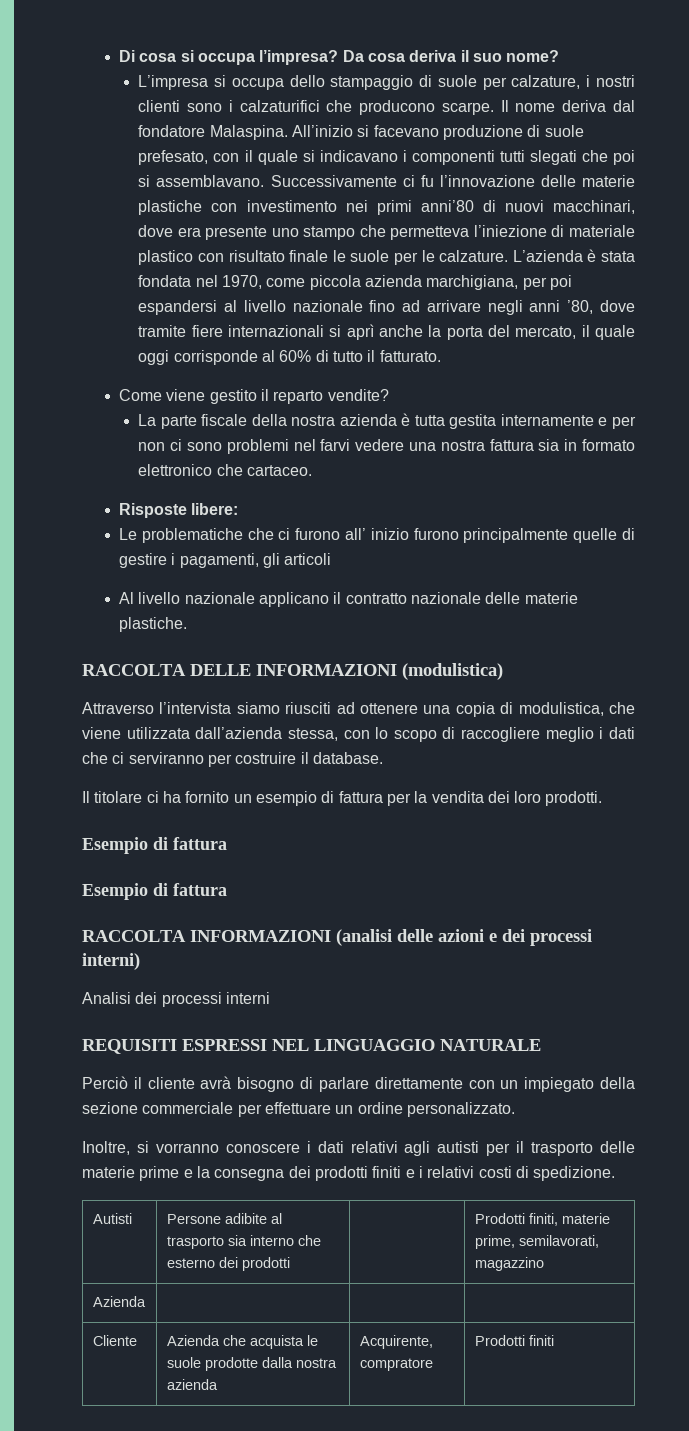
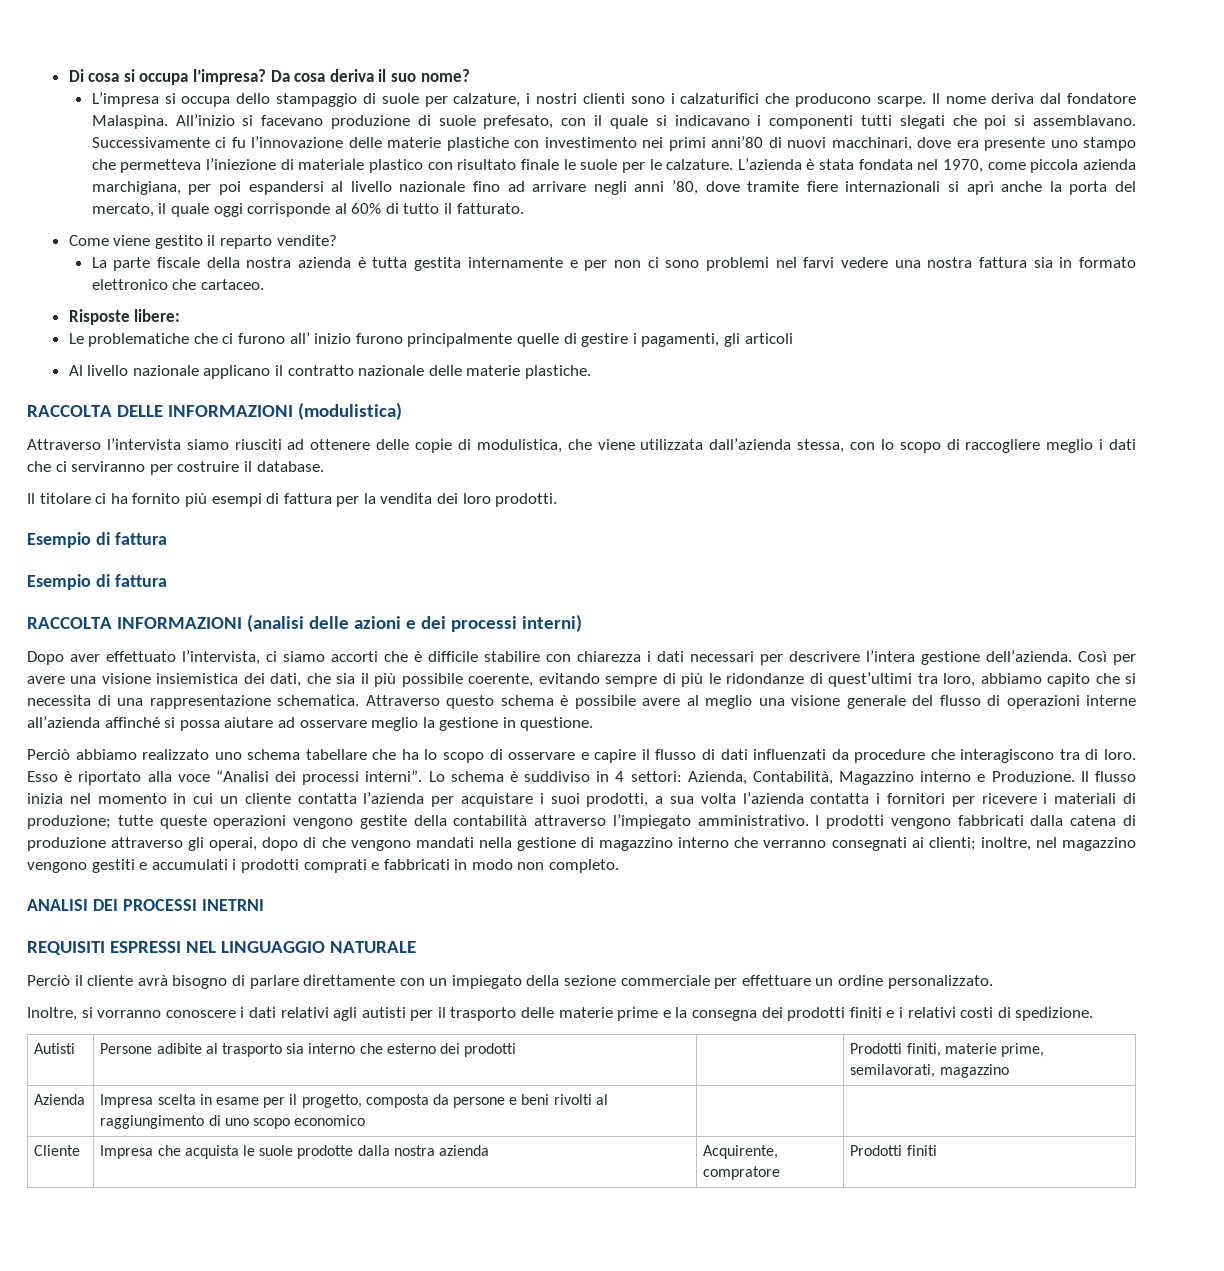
- Attraverso l’intervista siamo riusciti ad ottenere una copia di modulistica, che viene utilizzata dall’azienda stessa, con lo scopo di raccogliere meglio i dati che ci serviranno per costruire il database.
+ Attraverso l’intervista siamo riusciti ad ottenere delle copie di modulistica, che viene utilizzata dall’azienda stessa, con lo scopo di raccogliere meglio i dati che ci serviranno per costruire il database.
- Il titolare ci ha fornito un esempio di fattura per la vendita dei loro prodotti.
+ Il titolare ci ha fornito più esempi di fattura per la vendita dei loro prodotti.
- Analisi dei processi interni
+ Dopo aver effettuato l’intervista, ci siamo accorti che è difficile stabilire con chiarezza i dati necessari per descrivere l’intera gestione dell’azienda. Così per avere una visione insiemistica dei dati, che sia il più possibile coerente, evitando sempre di più le ridondanze di quest’ultimi tra loro, abbiamo capito che si necessita di una rappresentazione schematica. Attraverso questo schema è possibile avere al meglio una visione generale del flusso di operazioni interne all’azienda affinché si possa aiutare ad osservare meglio la gestione in questione.
+ Perciò abbiamo realizzato uno schema tabellare che ha lo scopo di osservare e capire il flusso di dati influenzati da procedure che interagiscono tra di loro. Esso è riportato alla voce “Analisi dei processi interni”. Lo schema è suddiviso in 4 settori: Azienda, Contabilità, Magazzino interno e Produzione. Il flusso inizia nel momento in cui un cliente contatta l’azienda per acquistare i suoi prodotti, a sua volta l’azienda contatta i fornitori per ricevere i materiali di produzione; tutte queste operazioni vengono gestite della contabilità attraverso l’impiegato amministrativo. I prodotti vengono fabbricati dalla catena di produzione attraverso gli operai, dopo di che vengono mandati nella gestione di magazzino interno che verranno consegnati ai clienti; inoltre, nel magazzino vengono gestiti e accumulati i prodotti comprati e fabbricati in modo non completo.
+ ANALISI DEI PROCESSI INETRNI
- Azienda | | |
+ Azienda | Impresa scelta in esame per il progetto, composta da persone e beni rivolti al raggiungimento di uno scopo economico | |
- Cliente | Azienda che acquista le suole prodotte dalla nostra azienda | Acquirente, compratore | Prodotti finiti
+ Cliente | Impresa che acquista le suole prodotte dalla nostra azienda | Acquirente, compratore | Prodotti finiti

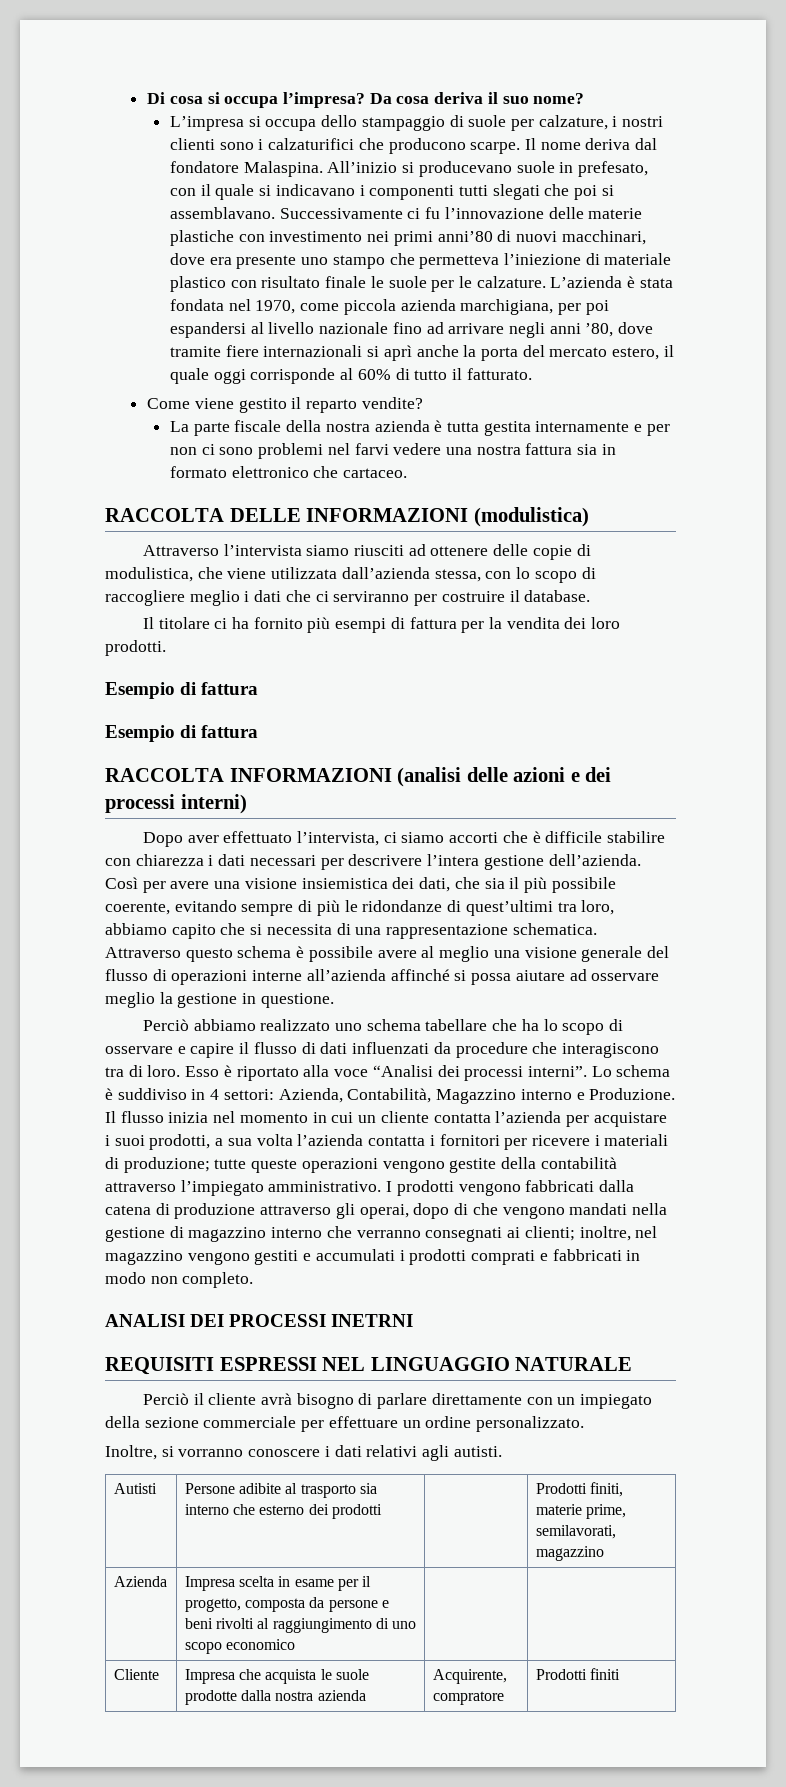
- All’inizio si facevano produzione di suole prefesato, con il quale si indicavano i componenti tutti slegati che poi si assemblavano.
+ All’inizio si producevano suole in prefesato, con il quale si indicavano i componenti tutti slegati che poi si assemblavano.
- L’azienda è stata fondata nel 1970, come piccola azienda marchigiana, per poi espandersi al livello nazionale fino ad arrivare negli anni ’80, dove tramite fiere internazionali si aprì anche la porta del mercato, il quale oggi corrisponde al 60% di tutto il fatturato.
+ L’azienda è stata fondata nel 1970, come piccola azienda marchigiana, per poi espandersi al livello nazionale fino ad arrivare negli anni ’80, dove tramite fiere internazionali si aprì anche la porta del mercato estero, il quale oggi corrisponde al 60% di tutto il fatturato.
- Risposte libere:
- Le problematiche che ci furono all’ inizio furono principalmente quelle di gestire i pagamenti, gli articoli
- Al livello nazionale applicano il contratto nazionale delle materie plastiche.
- Inoltre, si vorranno conoscere i dati relativi agli autisti per il trasporto delle materie prime e la consegna dei prodotti finiti e i relativi costi di spedizione.
+ Inoltre, si vorranno conoscere i dati relativi agli autisti.

